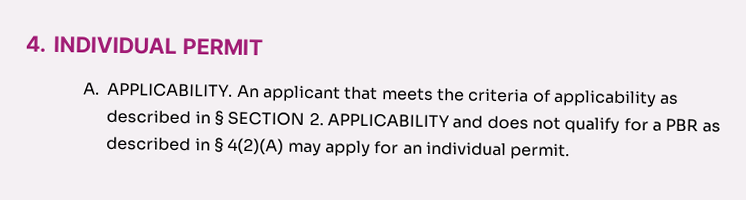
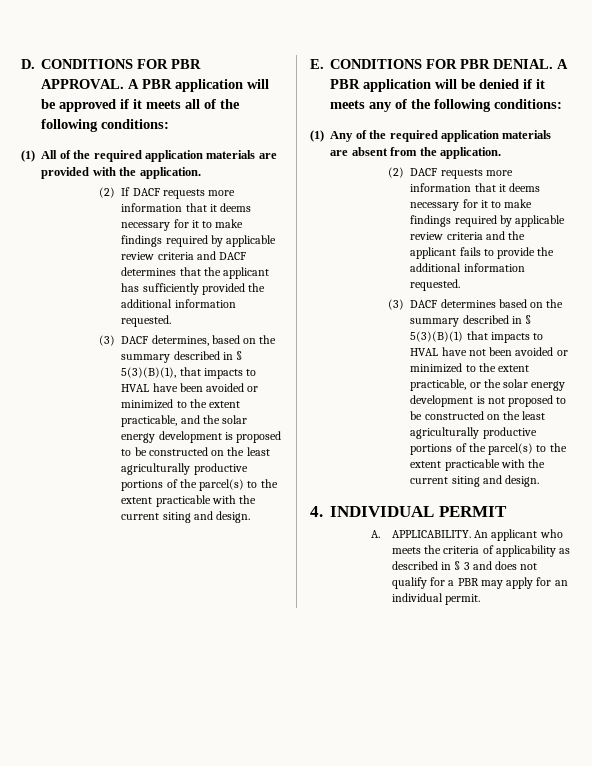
+ D. CONDITIONS FOR PBR APPROVAL. A PBR application will be approved if it meets all of the following conditions:
+ (1) All of the required application materials are provided with the application.
+ (2) If DACF requests more information that it deems necessary for it to make findings required by applicable review criteria and DACF determines that the applicant has sufficiently provided the additional information requested.
+ (3) DACF determines, based on the summary described in § 5(3)(B)(1), that impacts to HVAL have been avoided or minimized to the extent practicable, and the solar energy development is proposed to be constructed on the least agriculturally productive portions of the parcel(s) to the extent practicable with the current siting and design.
+ E. CONDITIONS FOR PBR DENIAL. A PBR application will be denied if it meets any of the following conditions:
+ (1) Any of the required application materials are absent from the application.
+ (2) DACF requests more information that it deems necessary for it to make findings required by applicable review criteria and the applicant fails to provide the additional information requested.
+ (3) DACF determines based on the summary described in § 5(3)(B)(1) that impacts to HVAL have not been avoided or minimized to the extent practicable, or the solar energy development is not proposed to be constructed on the least agriculturally productive portions of the parcel(s) to the extent practicable with the current siting and design.
- An applicant that meets the criteria of applicability as described in § SECTION 2. APPLICABILITY and does not qualify for a PBR as described in § 4(2)(A) may apply for an individual permit.
+ An applicant who meets the criteria of applicability as described in § 3 and does not qualify for a PBR may apply for an individual permit.

